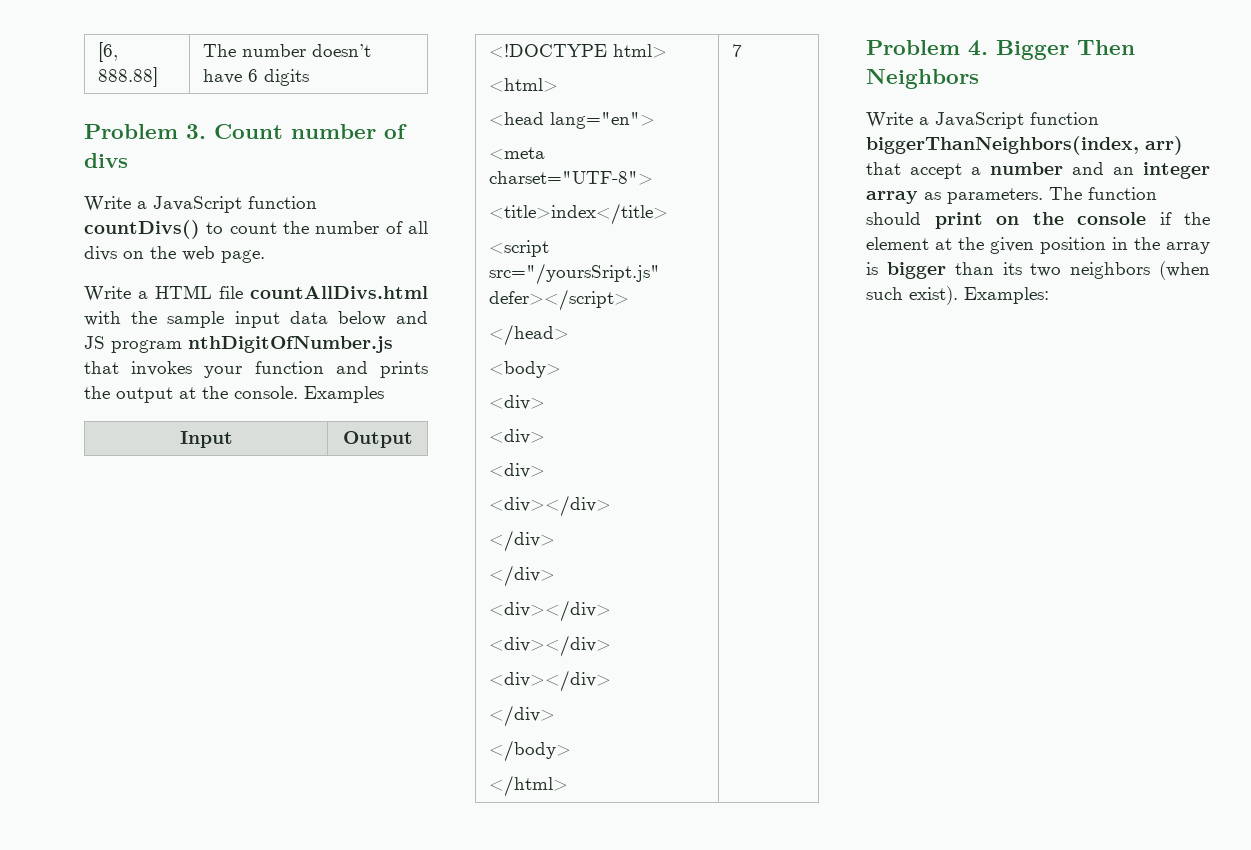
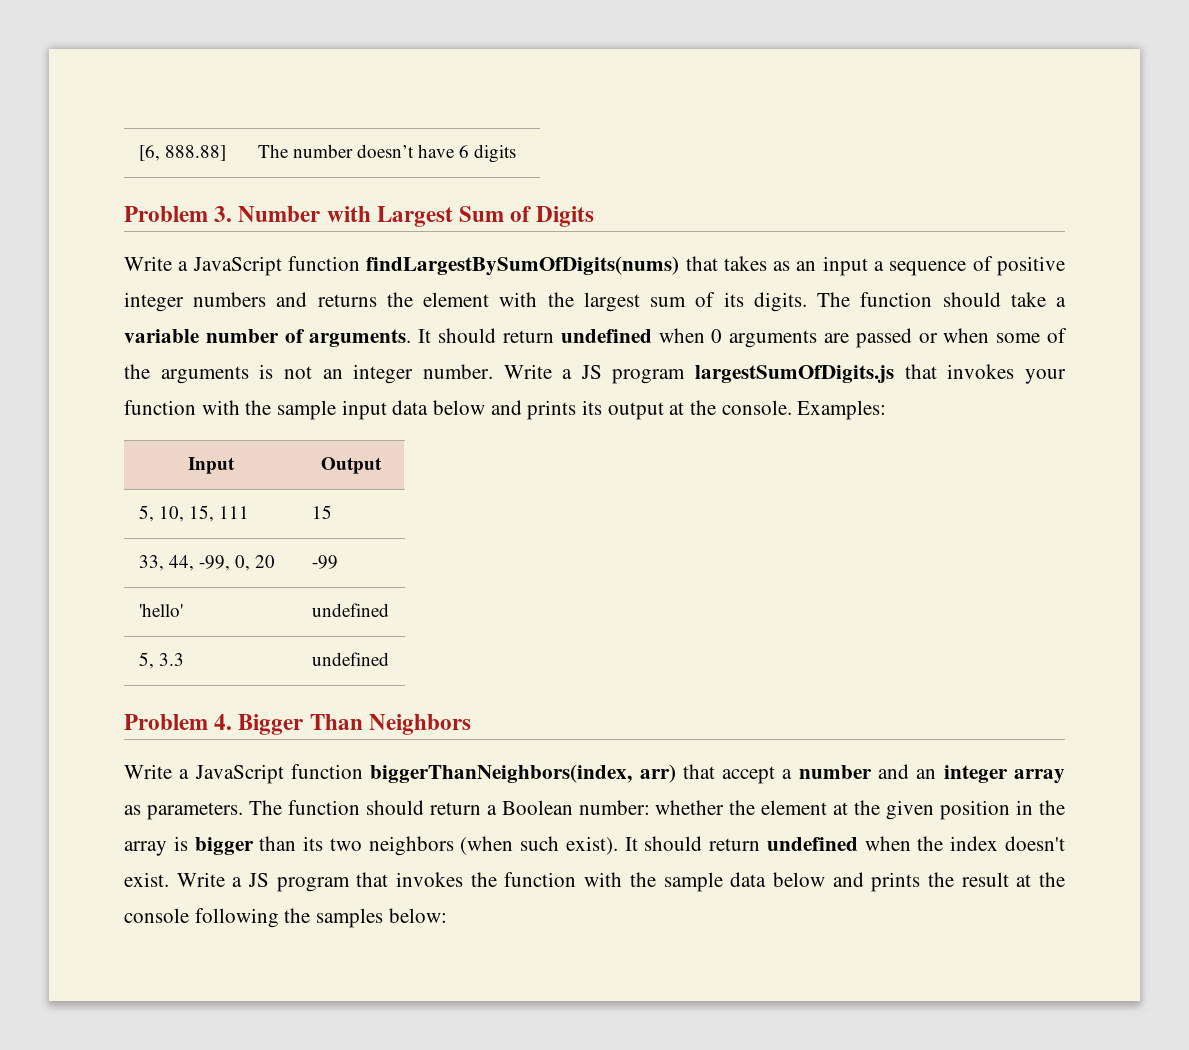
- Problem 3. Count number of divs
- Write a JavaScript function countDivs() to count the number of all divs on the web page.
- Write a HTML file countAllDivs.html with the sample input data below and JS program nthDigitOfNumber.js that invokes your function and prints the output at the console.
+ Problem 3. Number with Largest Sum of Digits
+ Write a JavaScript function findLargestBySumOfDigits(nums) that takes as an input a sequence of positive integer numbers and returns the element with the largest sum of its digits. The function should take a variable number of arguments. It should return undefined when 0 arguments are passed or when some of the arguments is not an integer number. Write a JS program largestSumOfDigits.js that invokes your function with the sample input data below and prints its output at the console.
- Examples
+ Examples:
- <!DOCTYPE html>
- <html>
- <head lang="en">
- <meta charset="UTF-8">
- <title>index</title>
- <script src="/yoursSript.js" defer></script>
- </head>
- <body>
- <div>
- <div>
- <div>
- <div></div>
- </div>
- </div>
- <div></div>
- <div></div>
- <div></div>
- </div>
- </body>
- </html> | 7
+ 5, 10, 15, 111 | 15
+ 33, 44, -99, 0, 20 | -99
+ 'hello' | undefined
+ 5, 3.3 | undefined
- Problem 4. Bigger Then Neighbors
+ Problem 4. Bigger Than Neighbors
- The function should print on the console if the element at the given position in the array is bigger than its two neighbors (when such exist).
+ The function should return a Boolean number: whether the element at the given position in the array is bigger than its two neighbors (when such exist).
- Examples:
+ It should return undefined when the index doesn't exist. Write a JS program that invokes the function with the sample data below and prints the result at the console following the samples below:

